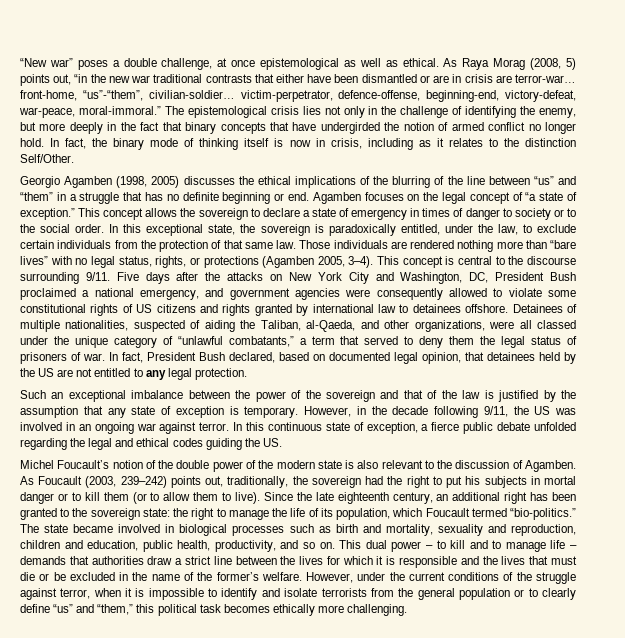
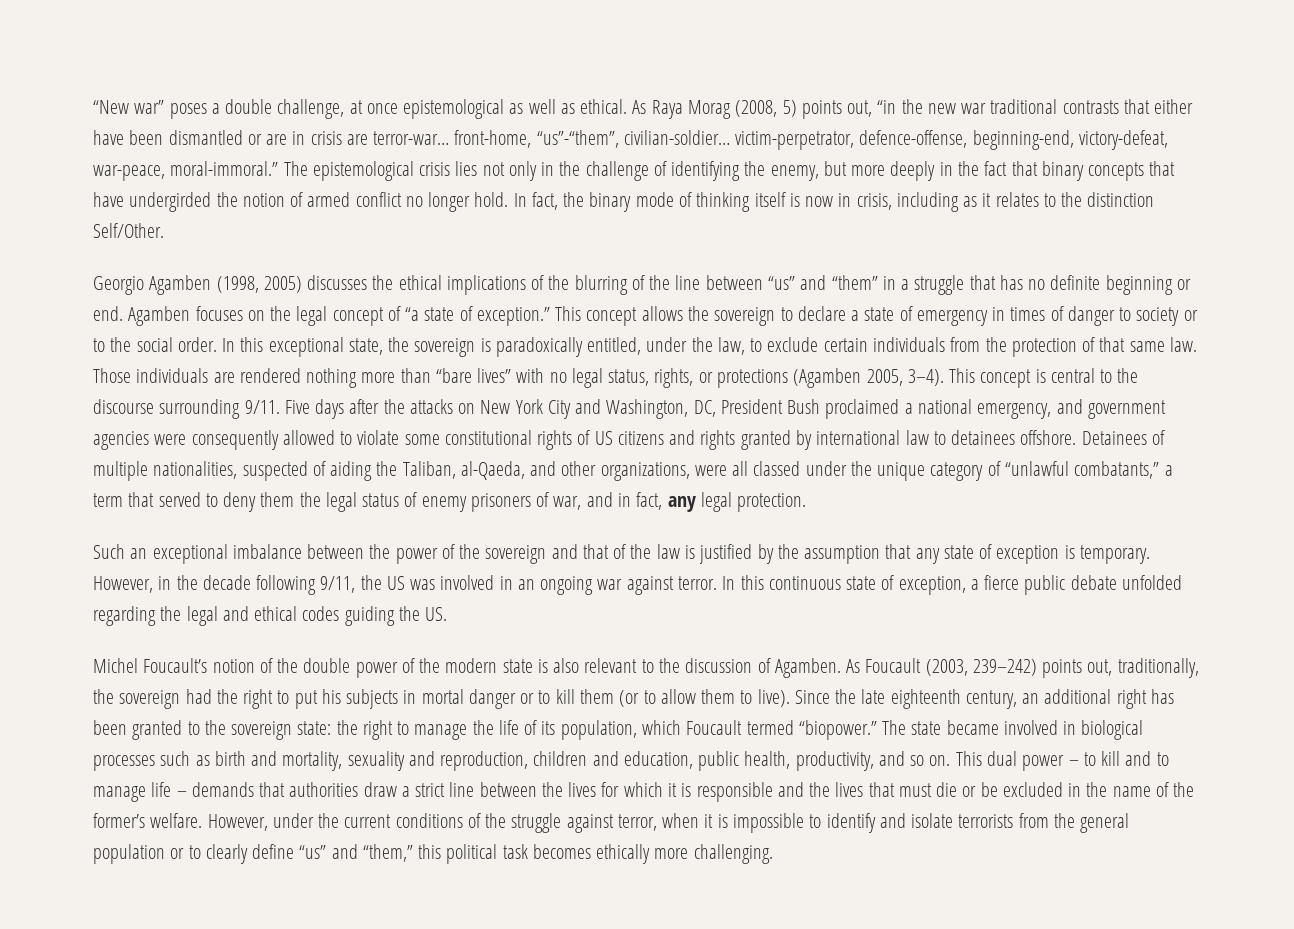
- Detainees of multiple nationalities, suspected of aiding the Taliban, al-Qaeda, and other organizations, were all classed under the unique category of “unlawful combatants,” a term that served to deny them the legal status of prisoners of war. In fact, President Bush declared, based on documented legal opinion, that detainees held by the US are not entitled to any legal protection.
+ Detainees of multiple nationalities, suspected of aiding the Taliban, al-Qaeda, and other organizations, were all classed under the unique category of “unlawful combatants,” a term that served to deny them the legal status of enemy prisoners of war, and in fact, any legal protection.
- Since the late eighteenth century, an additional right has been granted to the sovereign state: the right to manage the life of its population, which Foucault termed “bio-politics.”
+ Since the late eighteenth century, an additional right has been granted to the sovereign state: the right to manage the life of its population, which Foucault termed “biopower.”

